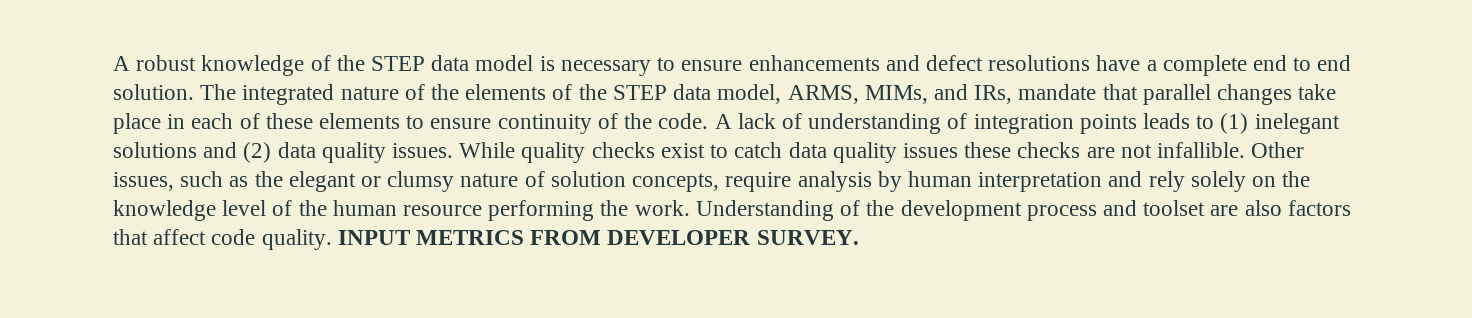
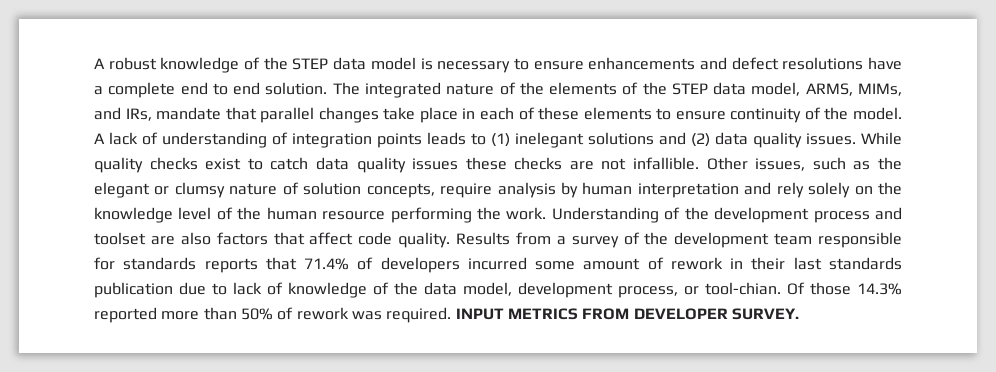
- The integrated nature of the elements of the STEP data model, ARMS, MIMs, and IRs, mandate that parallel changes take place in each of these elements to ensure continuity of the code.
+ The integrated nature of the elements of the STEP data model, ARMS, MIMs, and IRs, mandate that parallel changes take place in each of these elements to ensure continuity of the model.
+ Results from a survey of the development team responsible for standards reports that 71.4% of developers incurred some amount of rework in their last standards publication due to lack of knowledge of the data model, development process, or tool-chian. Of those 14.3% reported more than 50% of rework was required.

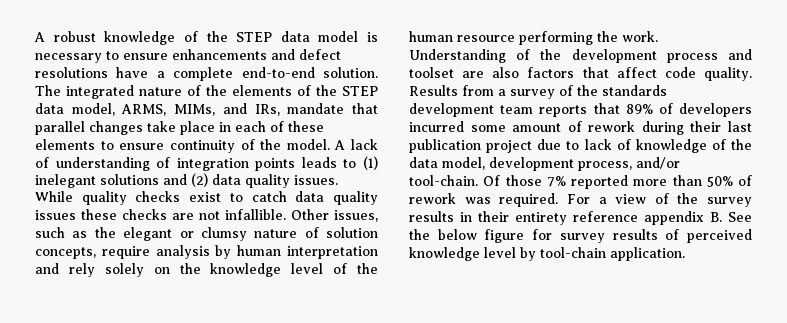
- A robust knowledge of the STEP data model is necessary to ensure enhancements and defect resolutions have a complete end to end solution.
+ A robust knowledge of the STEP data model is necessary to ensure enhancements and defect resolutions have a complete end-to-end solution.
- Results from a survey of the development team responsible for standards reports that 71.4% of developers incurred some amount of rework in their last standards publication due to lack of knowledge of the data model, development process, or tool-chian.
+ Results from a survey of the standards development team reports that 89% of developers incurred some amount of rework during their last publication project due to lack of knowledge of the data model, development process, and/or tool-chain.
- Of those 14.3% reported more than 50% of rework was required.
+ Of those 7% reported more than 50% of rework was required.
- INPUT METRICS FROM DEVELOPER SURVEY.
+ For a view of the survey results in their entirety reference appendix B. See the below figure for survey results of perceived knowledge level by tool-chain application.

